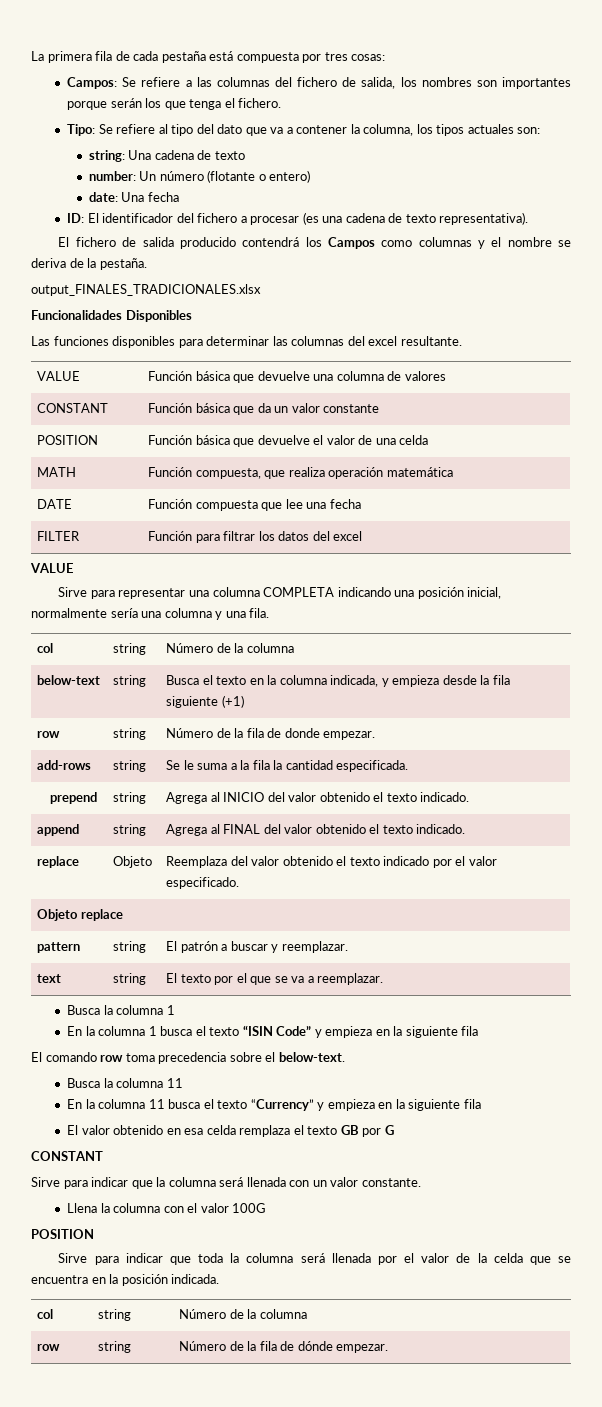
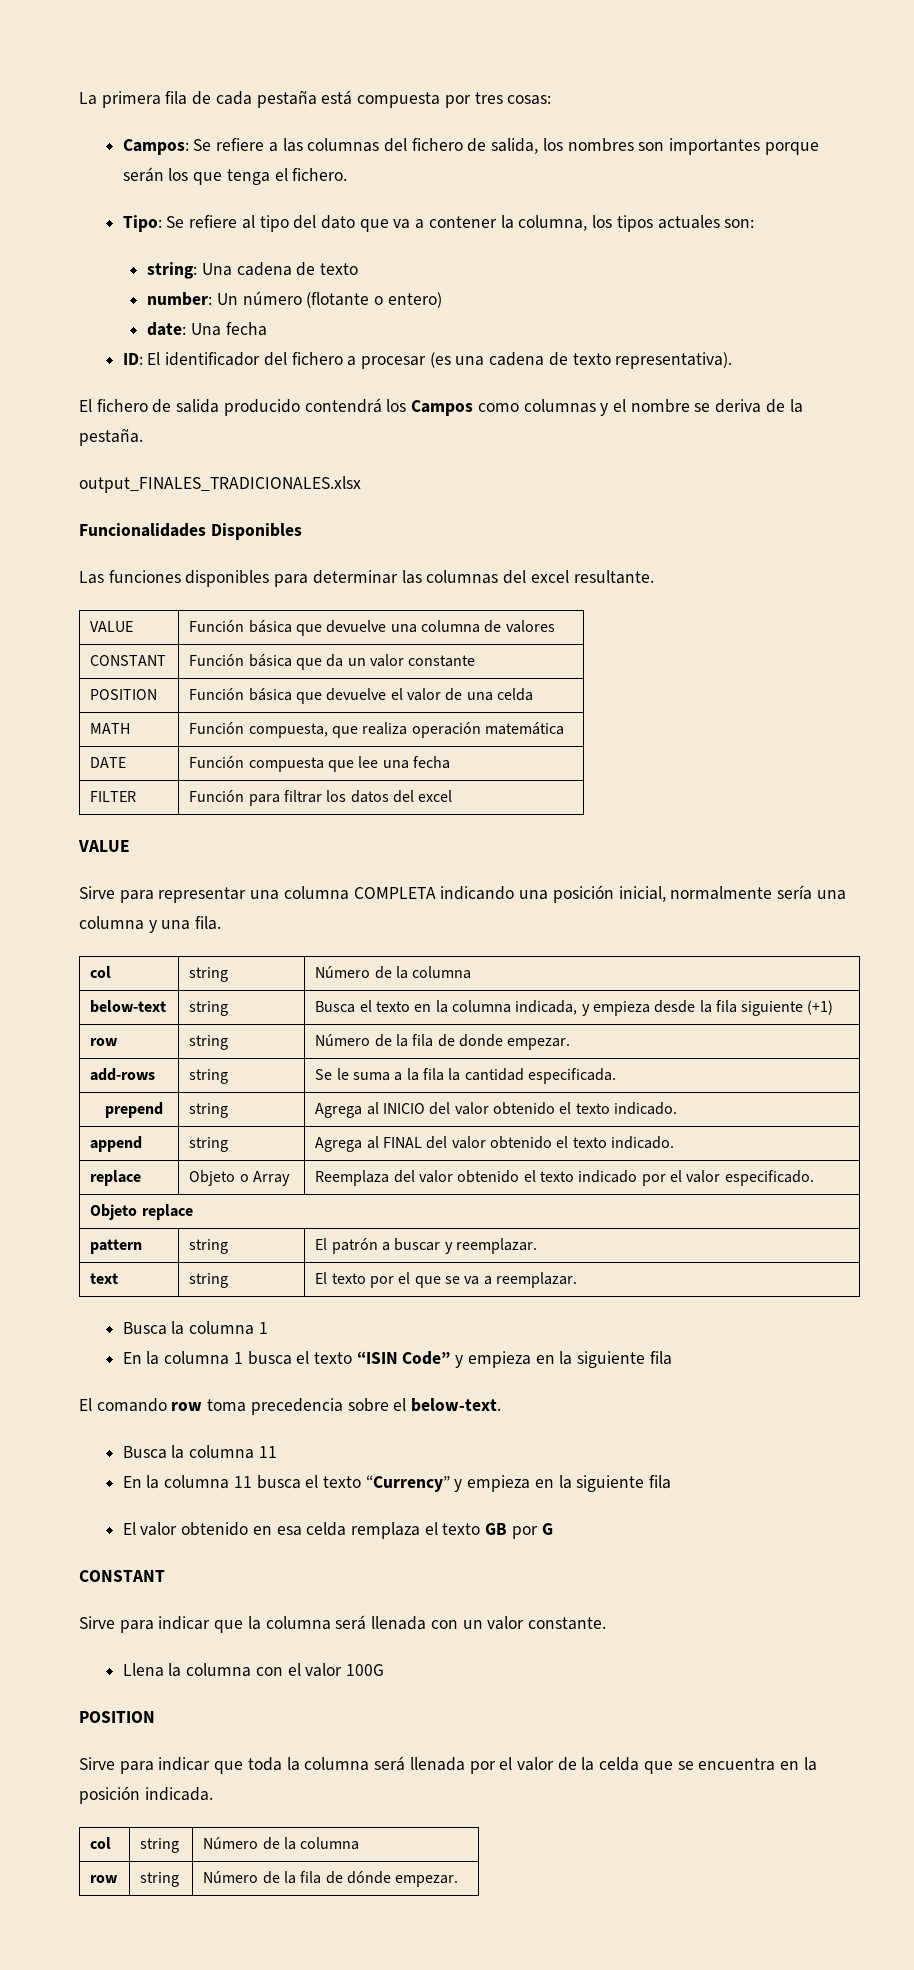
- replace | Objeto | Reemplaza del valor obtenido el texto indicado por el valor especificado.
+ replace | Objeto o Array | Reemplaza del valor obtenido el texto indicado por el valor especificado.

